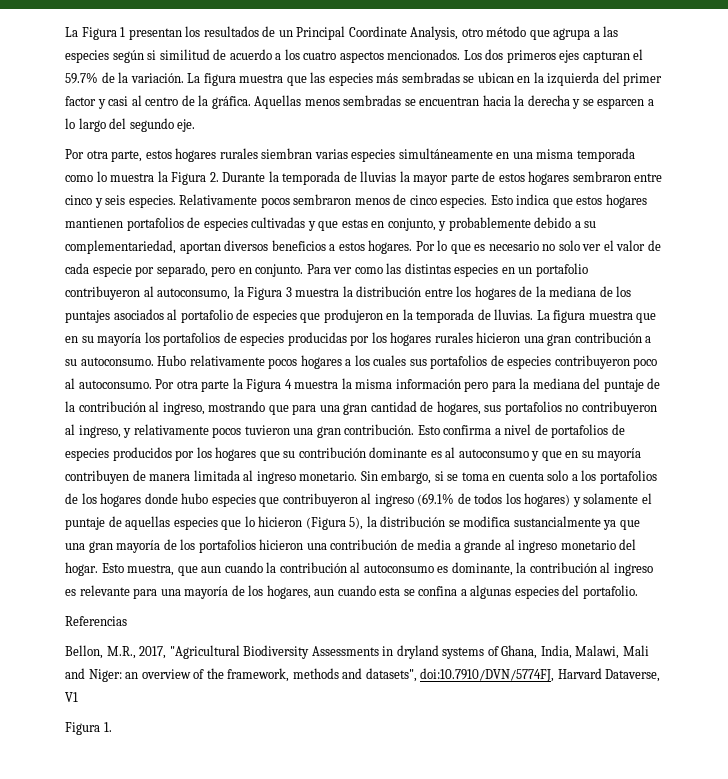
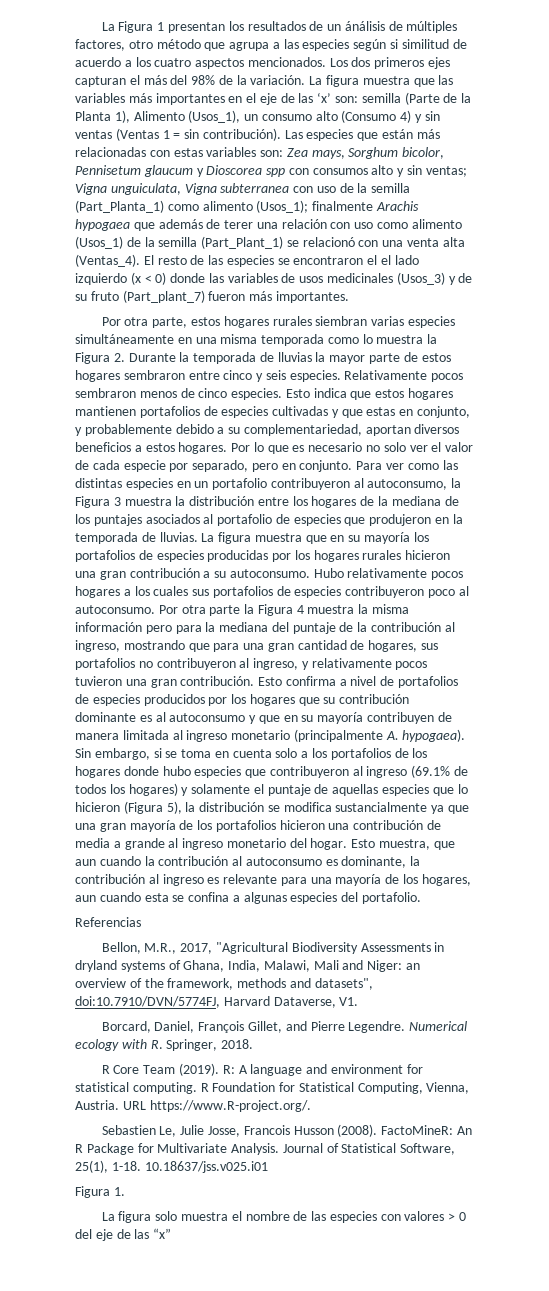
- La Figura 1 presentan los resultados de un Principal Coordinate Analysis, otro método que agrupa a las especies según si similitud de acuerdo a los cuatro aspectos mencionados.
+ La Figura 1 presentan los resultados de un ánálisis de múltiples factores, otro método que agrupa a las especies según si similitud de acuerdo a los cuatro aspectos mencionados.
- Los dos primeros ejes capturan el 59.7% de la variación.
+ Los dos primeros ejes capturan el más del 98% de la variación.
- La figura muestra que las especies más sembradas se ubican en la izquierda del primer factor y casi al centro de la gráfica. Aquellas menos sembradas se encuentran hacia la derecha y se esparcen a lo largo del segundo eje.
+ La figura muestra que las variables más importantes en el eje de las ‘x’ son: semilla (Parte de la Planta 1), Alimento (Usos_1), un consumo alto (Consumo 4) y sin ventas (Ventas 1 = sin contribución). Las especies que están más relacionadas con estas variables son: Zea mays, Sorghum bicolor, Pennisetum glaucum y Dioscorea spp con consumos alto y sin ventas; Vigna unguiculata, Vigna subterranea con uso de la semilla (Part_Planta_1) como alimento (Usos_1); finalmente Arachis hypogaea que además de terer una relación con uso como alimento (Usos_1) de la semilla (Part_Plant_1) se relacionó con una venta alta (Ventas_4). El resto de las especies se encontraron el el lado izquierdo (x < 0) donde las variables de usos medicinales (Usos_3) y de su fruto (Part_plant_7) fueron más importantes.
- Esto confirma a nivel de portafolios de especies producidos por los hogares que su contribución dominante es al autoconsumo y que en su mayoría contribuyen de manera limitada al ingreso monetario.
+ Esto confirma a nivel de portafolios de especies producidos por los hogares que su contribución dominante es al autoconsumo y que en su mayoría contribuyen de manera limitada al ingreso monetario (principalmente A. hypogaea).
- Bellon, M.R., 2017, "Agricultural Biodiversity Assessments in dryland systems of Ghana, India, Malawi, Mali and Niger: an overview of the framework, methods and datasets", doi:10.7910/DVN/5774FJ, Harvard Dataverse, V1
+ Bellon, M.R., 2017, "Agricultural Biodiversity Assessments in dryland systems of Ghana, India, Malawi, Mali and Niger: an overview of the framework, methods and datasets", doi:10.7910/DVN/5774FJ, Harvard Dataverse, V1.
+ Borcard, Daniel, François Gillet, and Pierre Legendre. Numerical ecology with R. Springer, 2018.
+ R Core Team (2019). R: A language and environment for statistical computing. R Foundation for Statistical Computing, Vienna, Austria. URL https://www.R-project.org/.
+ Sebastien Le, Julie Josse, Francois Husson (2008). FactoMineR: An R Package for Multivariate Analysis. Journal of Statistical Software, 25(1), 1-18. 10.18637/jss.v025.i01
  Figura 1.
+ La figura solo muestra el nombre de las especies con valores > 0 del eje de las “x”

